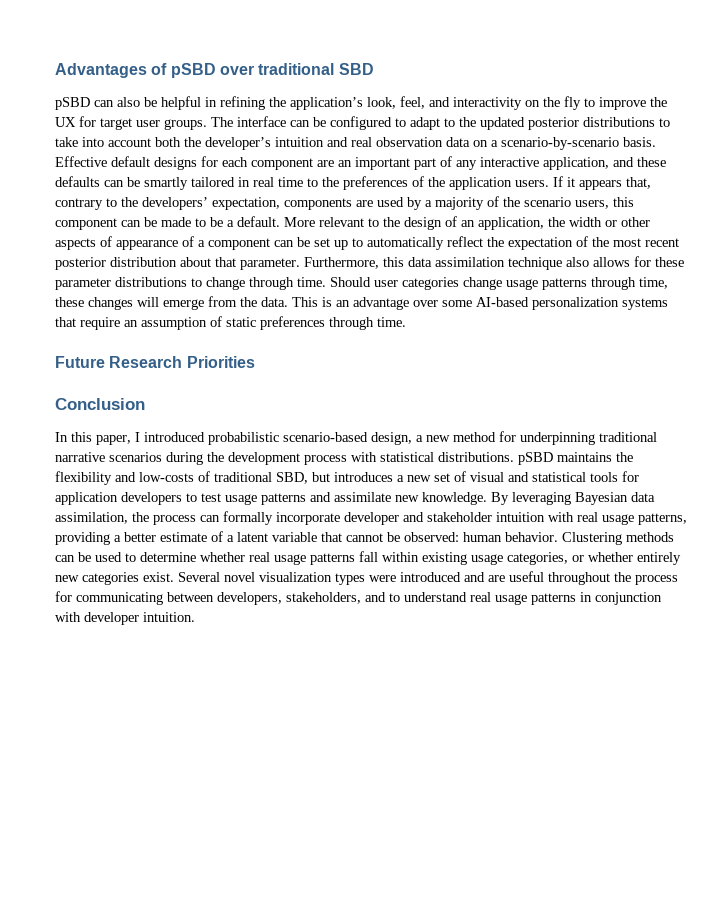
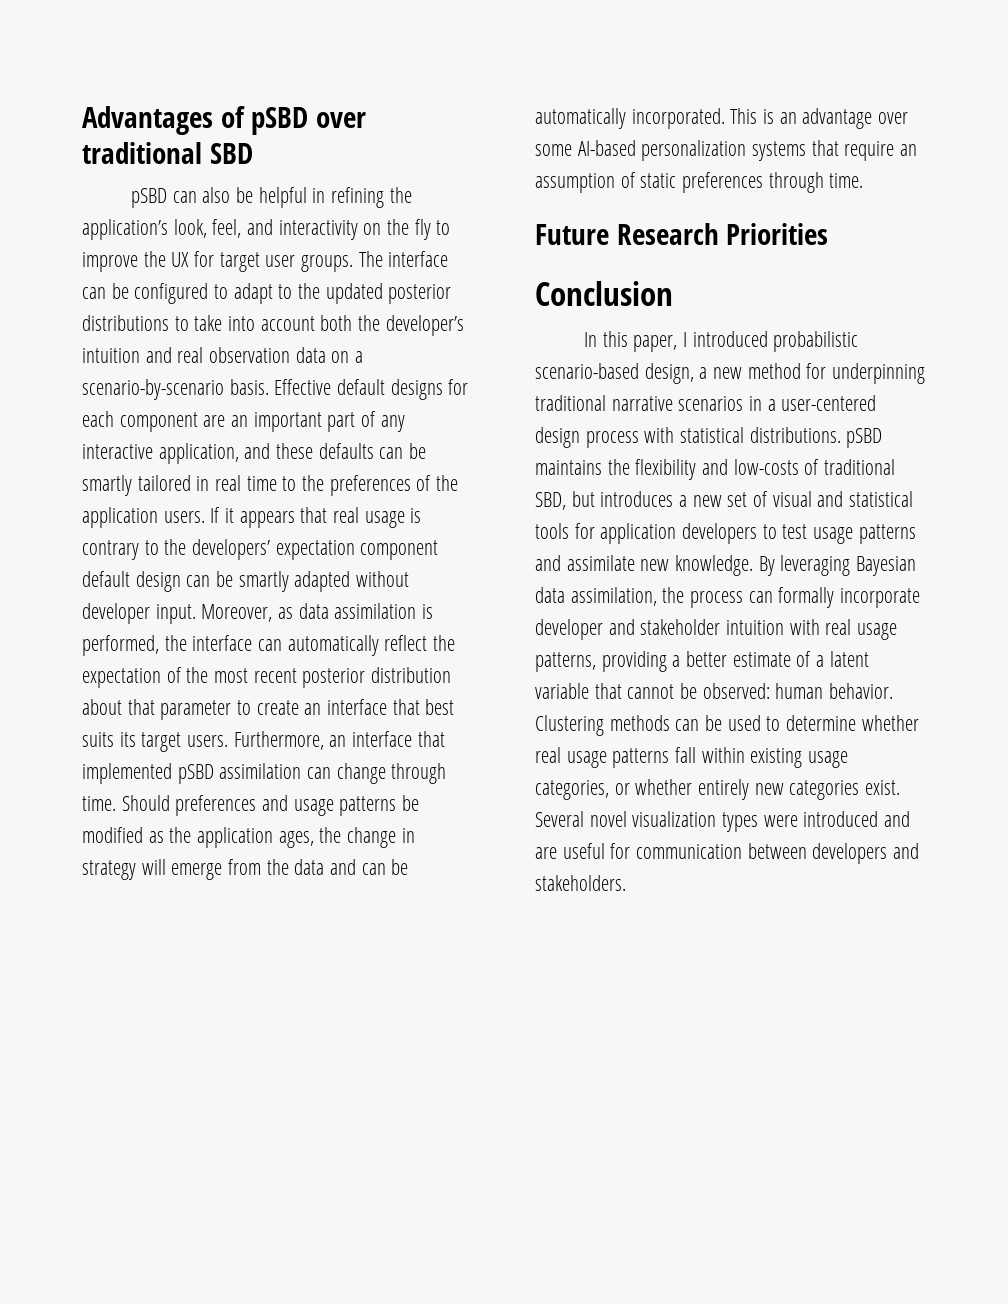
- If it appears that, contrary to the developers’ expectation, components are used by a majority of the scenario users, this component can be made to be a default. More relevant to the design of an application, the width or other aspects of appearance of a component can be set up to automatically reflect the expectation of the most recent posterior distribution about that parameter. Furthermore, this data assimilation technique also allows for these parameter distributions to change through time. Should user categories change usage patterns through time, these changes will emerge from the data.
+ If it appears that real usage is contrary to the developers’ expectation component default design can be smartly adapted without developer input. Moreover, as data assimilation is performed, the interface can automatically reflect the expectation of the most recent posterior distribution about that parameter to create an interface that best suits its target users. Furthermore, an interface that implemented pSBD assimilation can change through time. Should preferences and usage patterns be modified as the application ages, the change in strategy will emerge from the data and can be automatically incorporated.
- In this paper, I introduced probabilistic scenario-based design, a new method for underpinning traditional narrative scenarios during the development process with statistical distributions. pSBD maintains the flexibility and low-costs of traditional SBD, but introduces a new set of visual and statistical tools for application developers to test usage patterns and assimilate new knowledge.
+ In this paper, I introduced probabilistic scenario-based design, a new method for underpinning traditional narrative scenarios in a user-centered design process with statistical distributions. pSBD maintains the flexibility and low-costs of traditional SBD, but introduces a new set of visual and statistical tools for application developers to test usage patterns and assimilate new knowledge.
- Several novel visualization types were introduced and are useful throughout the process for communicating between developers, stakeholders, and to understand real usage patterns in conjunction with developer intuition.
+ Several novel visualization types were introduced and are useful for communication between developers and stakeholders.

